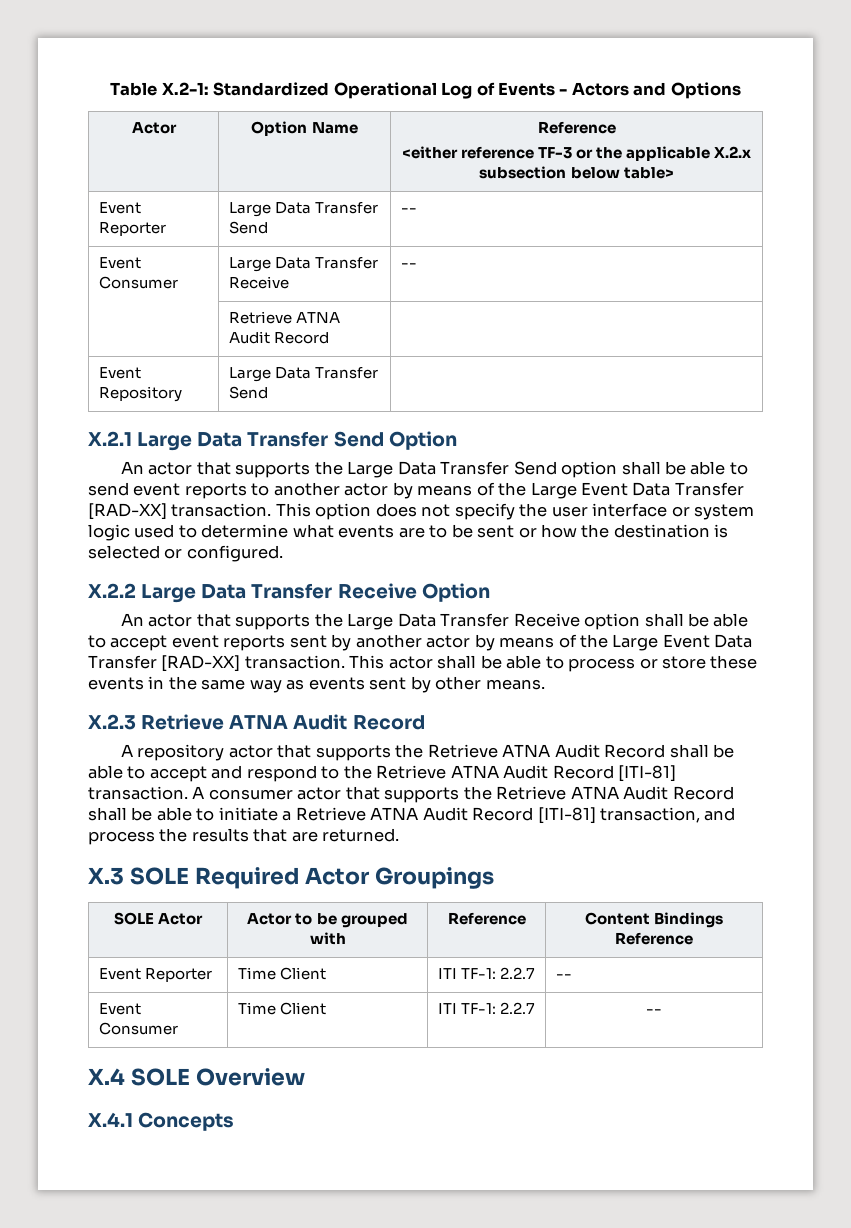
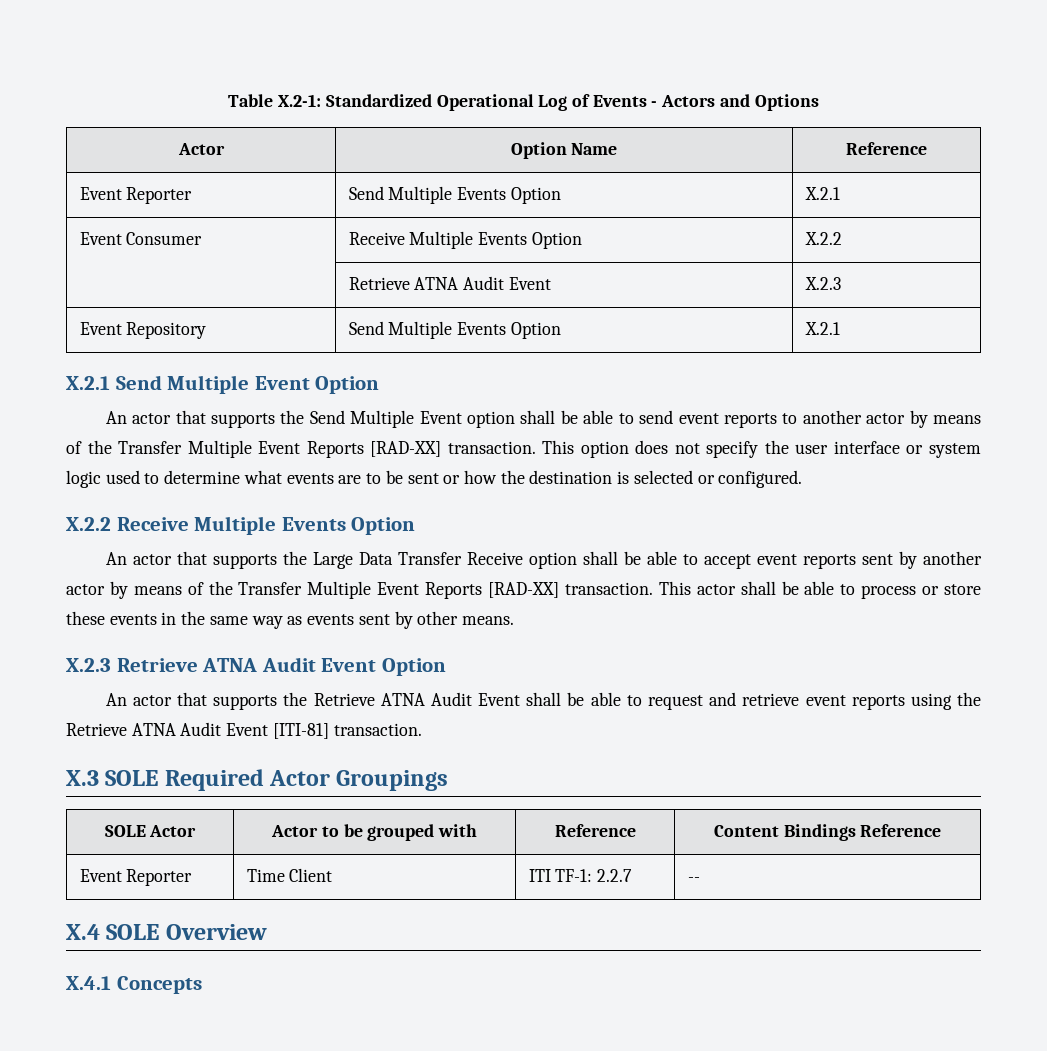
  Actor | Option Name | Reference
- <either reference TF-3 or the applicable X.2.x subsection below table>
- Event Reporter | Large Data Transfer Send | --
- Event Consumer | Large Data Transfer Receive | --
- | Retrieve ATNA Audit Record |
+ Event Reporter | Send Multiple Events Option | X.2.1
+ Event Consumer | Receive Multiple Events Option | X.2.2
+ | Retrieve ATNA Audit Event | X.2.3
- Event Repository | Large Data Transfer Send |
- X.2.1 Large Data Transfer Send Option
- An actor that supports the Large Data Transfer Send option shall be able to send event reports to another actor by means of the Large Event Data Transfer [RAD-XX] transaction.
+ Event Repository | Send Multiple Events Option | X.2.1
+ X.2.1 Send Multiple Event Option
+ An actor that supports the Send Multiple Event option shall be able to send event reports to another actor by means of the Transfer Multiple Event Reports [RAD-XX] transaction.
- X.2.2 Large Data Transfer Receive Option
+ X.2.2 Receive Multiple Events Option
- An actor that supports the Large Data Transfer Receive option shall be able to accept event reports sent by another actor by means of the Large Event Data Transfer [RAD-XX] transaction.
+ An actor that supports the Large Data Transfer Receive option shall be able to accept event reports sent by another actor by means of the Transfer Multiple Event Reports [RAD-XX] transaction.
- X.2.3 Retrieve ATNA Audit Record
- A repository actor that supports the Retrieve ATNA Audit Record shall be able to accept and respond to the Retrieve ATNA Audit Record [ITI-81] transaction. A consumer actor that supports the Retrieve ATNA Audit Record shall be able to initiate a Retrieve ATNA Audit Record [ITI-81] transaction, and process the results that are returned.
+ X.2.3 Retrieve ATNA Audit Event Option
+ An actor that supports the Retrieve ATNA Audit Event shall be able to request and retrieve event reports using the Retrieve ATNA Audit Event [ITI-81] transaction.
- Event Consumer | Time Client | ITI TF-1: 2.2.7 | --

